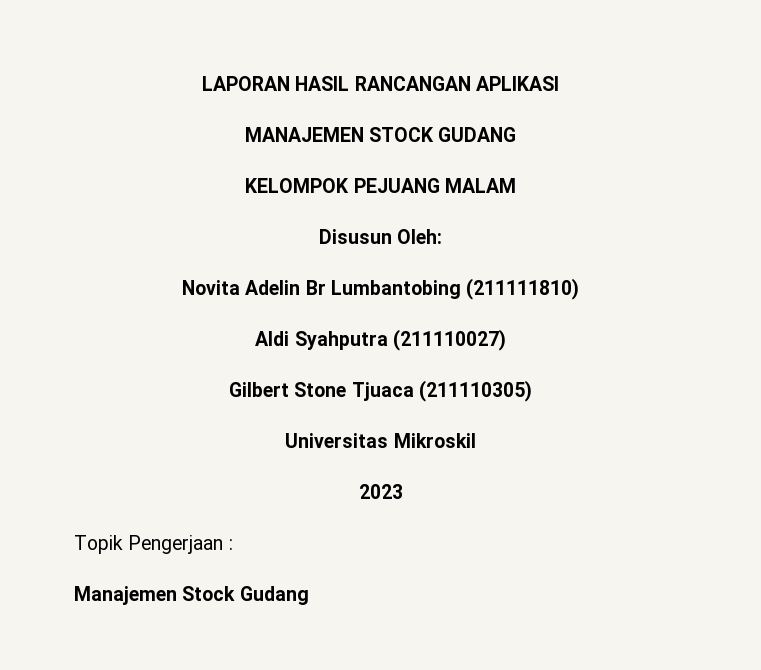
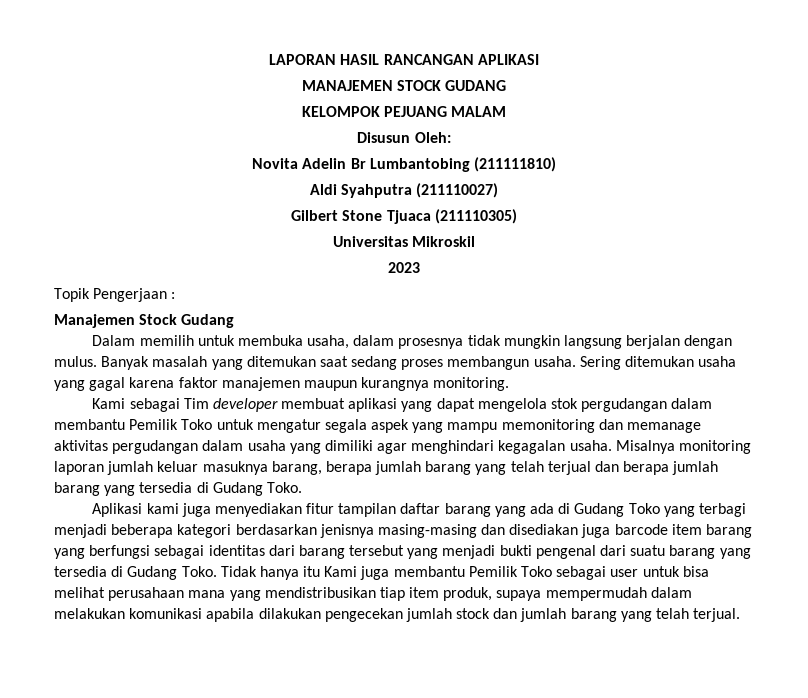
+ Dalam memilih untuk membuka usaha, dalam prosesnya tidak mungkin langsung berjalan dengan mulus. Banyak masalah yang ditemukan saat sedang proses membangun usaha. Sering ditemukan usaha yang gagal karena faktor manajemen maupun kurangnya monitoring.
+ Kami sebagai Tim developer membuat aplikasi yang dapat mengelola stok pergudangan dalam membantu Pemilik Toko untuk mengatur segala aspek yang mampu memonitoring dan memanage aktivitas pergudangan dalam usaha yang dimiliki agar menghindari kegagalan usaha. Misalnya monitoring laporan jumlah keluar masuknya barang, berapa jumlah barang yang telah terjual dan berapa jumlah barang yang tersedia di Gudang Toko.
+ Aplikasi kami juga menyediakan fitur tampilan daftar barang yang ada di Gudang Toko yang terbagi menjadi beberapa kategori berdasarkan jenisnya masing-masing dan disediakan juga barcode item barang yang berfungsi sebagai identitas dari barang tersebut yang menjadi bukti pengenal dari suatu barang yang tersedia di Gudang Toko. Tidak hanya itu Kami juga membantu Pemilik Toko sebagai user untuk bisa melihat perusahaan mana yang mendistribusikan tiap item produk, supaya mempermudah dalam melakukan komunikasi apabila dilakukan pengecekan jumlah stock dan jumlah barang yang telah terjual.

